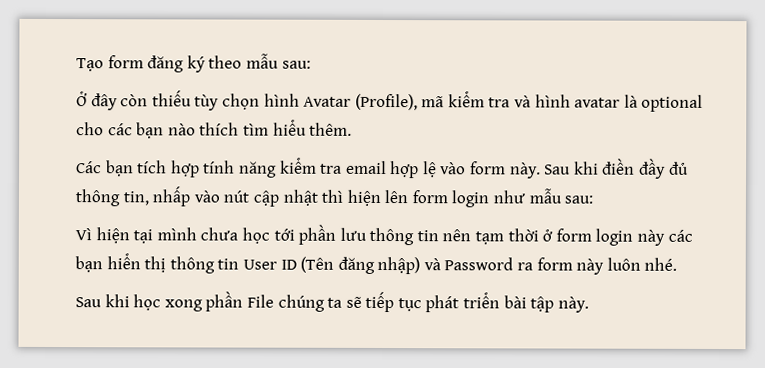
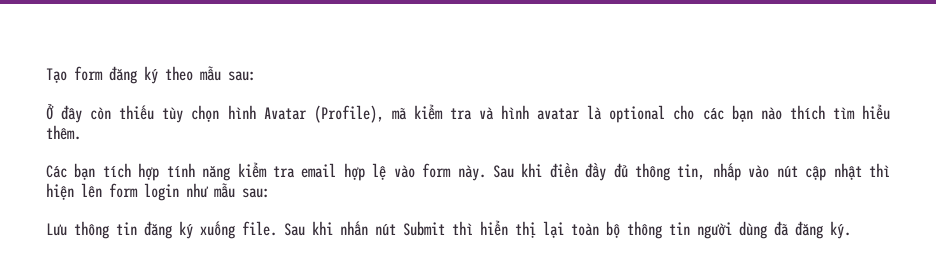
- Vì hiện tại mình chưa học tới phần lưu thông tin nên tạm thời ở form login này các bạn hiển thị thông tin User ID (Tên đăng nhập) và Password ra form này luôn nhé.
- Sau khi học xong phần File chúng ta sẽ tiếp tục phát triển bài tập này.
+ Lưu thông tin đăng ký xuống file. Sau khi nhấn nút Submit thì hiển thị lại toàn bộ thông tin người dùng đã đăng ký.

